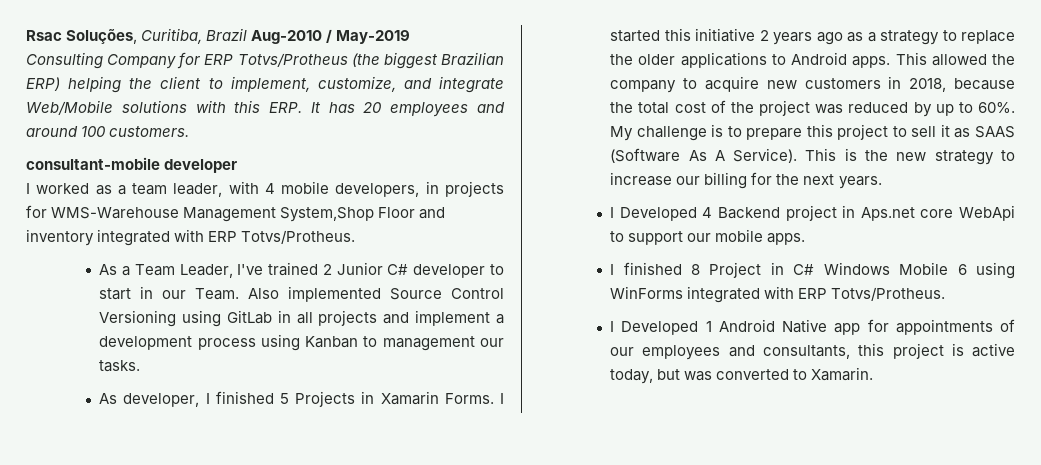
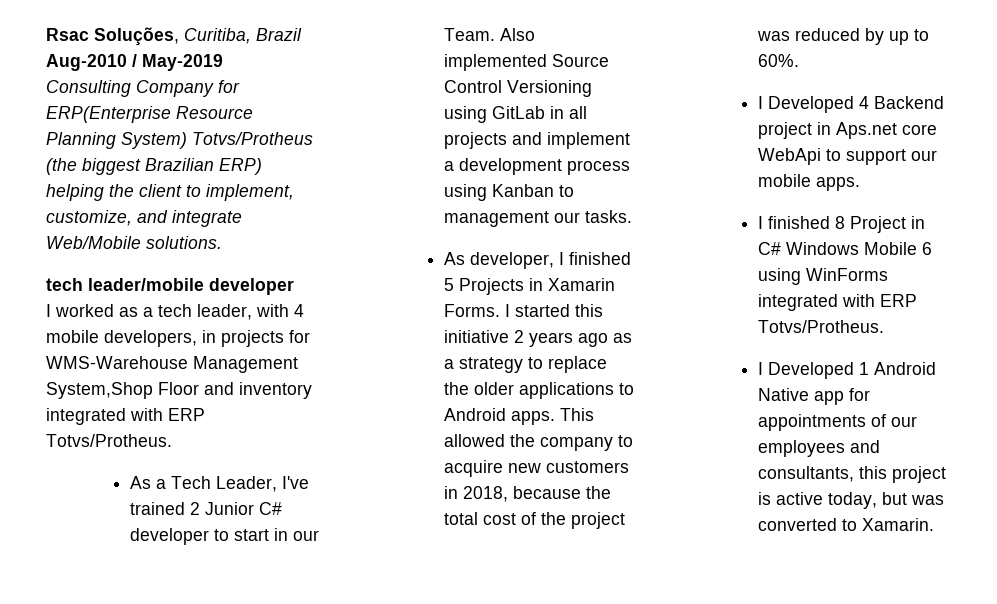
- Consulting Company for ERP Totvs/Protheus (the biggest Brazilian ERP) helping the client to implement, customize, and integrate Web/Mobile solutions with this ERP. It has 20 employees and around 100 customers.
- consultant-mobile developer
+ Consulting Company for ERP(Enterprise Resource Planning System) Totvs/Protheus (the biggest Brazilian ERP) helping the client to implement, customize, and integrate Web/Mobile solutions.
+ tech leader/mobile developer
- I worked as a team leader, with 4 mobile developers, in projects for WMS-Warehouse Management System,Shop Floor and inventory integrated with ERP Totvs/Protheus.
+ I worked as a tech leader, with 4 mobile developers, in projects for WMS-Warehouse Management System,Shop Floor and inventory integrated with ERP Totvs/Protheus.
- As a Team Leader, I've trained 2 Junior C# developer to start in our Team.
+ As a Tech Leader, I've trained 2 Junior C# developer to start in our Team.
- My challenge is to prepare this project to sell it as SAAS (Software As A Service). This is the new strategy to increase our billing for the next years.

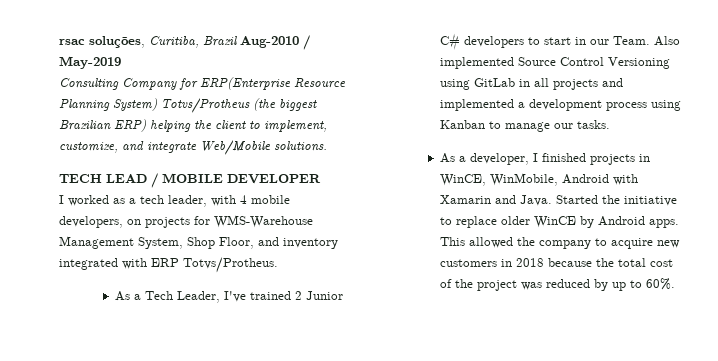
- Rsac Soluções, Curitiba, Brazil Aug-2010 / May-2019
+ rsac soluções, Curitiba, Brazil Aug-2010 / May-2019
- tech leader/mobile developer
+ TECH LEAD / MOBILE DEVELOPER
- I worked as a tech leader, with 4 mobile developers, in projects for WMS-Warehouse Management System,Shop Floor and inventory integrated with ERP Totvs/Protheus.
+ I worked as a tech leader, with 4 mobile developers, on projects for WMS-Warehouse Management System, Shop Floor, and inventory integrated with ERP Totvs/Protheus.
- As a Tech Leader, I've trained 2 Junior C# developer to start in our Team.
+ As a Tech Leader, I've trained 2 Junior C# developers to start in our Team.
- Also implemented Source Control Versioning using GitLab in all projects and implement a development process using Kanban to management our tasks.
+ Also implemented Source Control Versioning using GitLab in all projects and implemented a development process using Kanban to manage our tasks.
- As developer, I finished 5 Projects in Xamarin Forms. I started this initiative 2 years ago as a strategy to replace the older applications to Android apps.
+ As a developer, I finished projects in WinCE, WinMobile, Android with Xamarin and Java. Started the initiative to replace older WinCE by Android apps.
- This allowed the company to acquire new customers in 2018, because the total cost of the project was reduced by up to 60%.
+ This allowed the company to acquire new customers in 2018 because the total cost of the project was reduced by up to 60%.
- I Developed 4 Backend project in Aps.net core WebApi to support our mobile apps.
- I finished 8 Project in C# Windows Mobile 6 using WinForms integrated with ERP Totvs/Protheus.
- I Developed 1 Android Native app for appointments of our employees and consultants, this project is active today, but was converted to Xamarin.

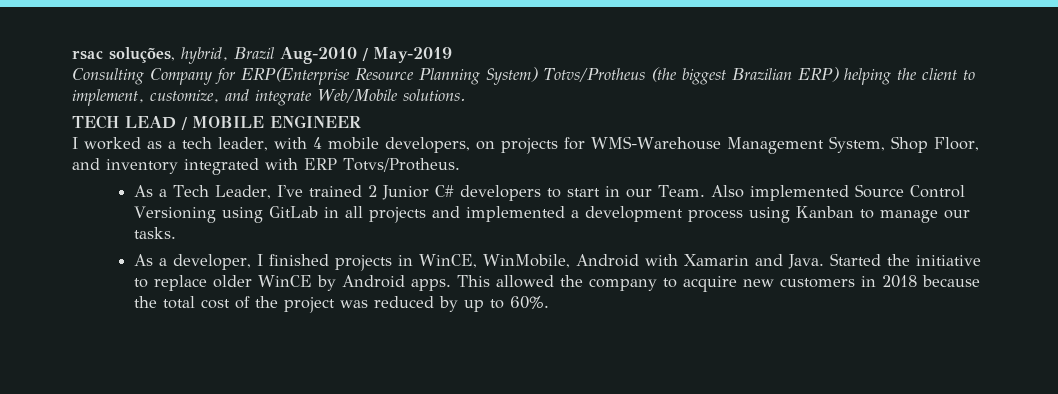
- rsac soluções, Curitiba, Brazil Aug-2010 / May-2019
+ rsac soluções, hybrid, Brazil Aug-2010 / May-2019
- TECH LEAD / MOBILE DEVELOPER
+ TECH LEAD / MOBILE ENGINEER

